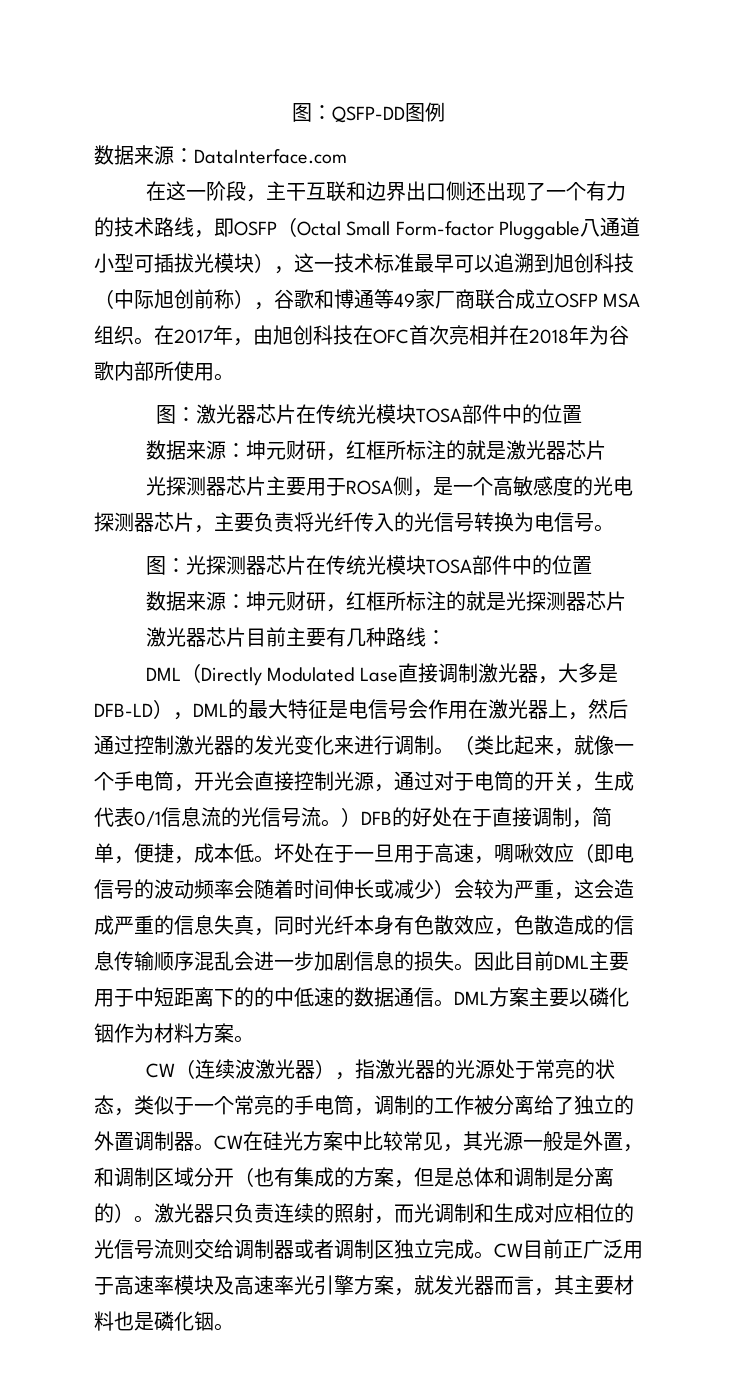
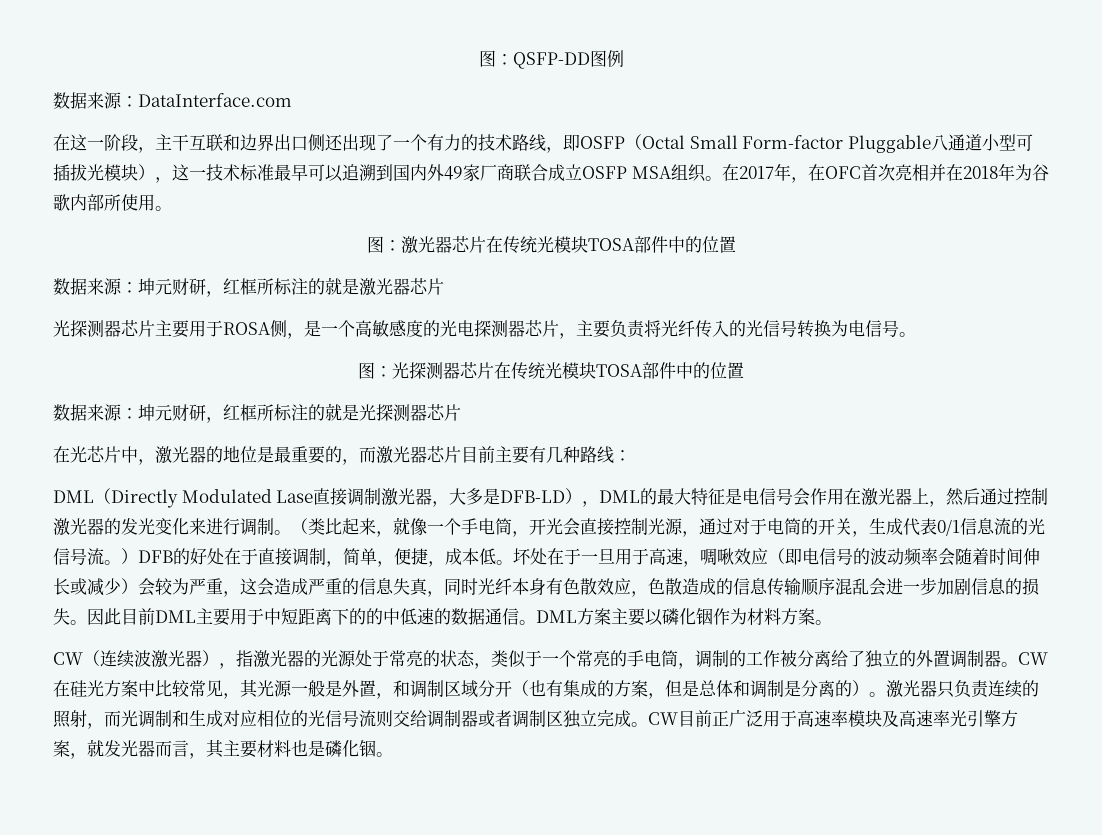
- 在这一阶段，主干互联和边界出口侧还出现了一个有力的技术路线，即OSFP（Octal Small Form-factor Pluggable八通道小型可插拔光模块），这一技术标准最早可以追溯到旭创科技（中际旭创前称），谷歌和博通等49家厂商联合成立OSFP MSA组织。
+ 在这一阶段，主干互联和边界出口侧还出现了一个有力的技术路线，即OSFP（Octal Small Form-factor Pluggable八通道小型可插拔光模块），这一技术标准最早可以追溯到国内外49家厂商联合成立OSFP MSA组织。
- 在2017年，由旭创科技在OFC首次亮相并在2018年为谷歌内部所使用。
+ 在2017年，在OFC首次亮相并在2018年为谷歌内部所使用。
- 激光器芯片目前主要有几种路线：
+ 在光芯片中，激光器的地位是最重要的，而激光器芯片目前主要有几种路线：

